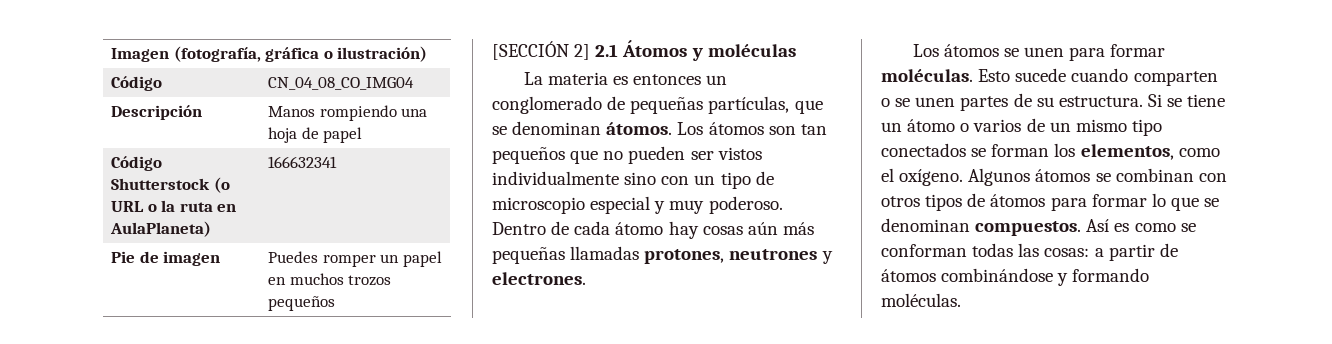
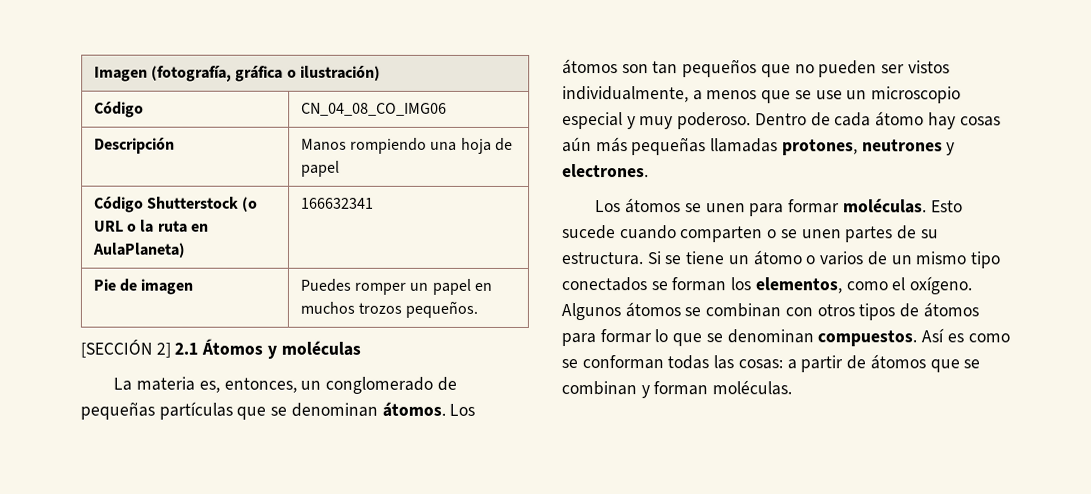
- Código | CN_04_08_CO_IMG04
+ Código | CN_04_08_CO_IMG06
- Pie de imagen | Puedes romper un papel en muchos trozos pequeños
+ Pie de imagen | Puedes romper un papel en muchos trozos pequeños.
- La materia es entonces un conglomerado de pequeñas partículas, que se denominan átomos.
+ La materia es, entonces, un conglomerado de pequeñas partículas que se denominan átomos.
- Los átomos son tan pequeños que no pueden ser vistos individualmente sino con un tipo de microscopio especial y muy poderoso.
+ Los átomos son tan pequeños que no pueden ser vistos individualmente, a menos que se use un microscopio especial y muy poderoso.
- Así es como se conforman todas las cosas: a partir de átomos combinándose y formando moléculas.
+ Así es como se conforman todas las cosas: a partir de átomos que se combinan y forman moléculas.

